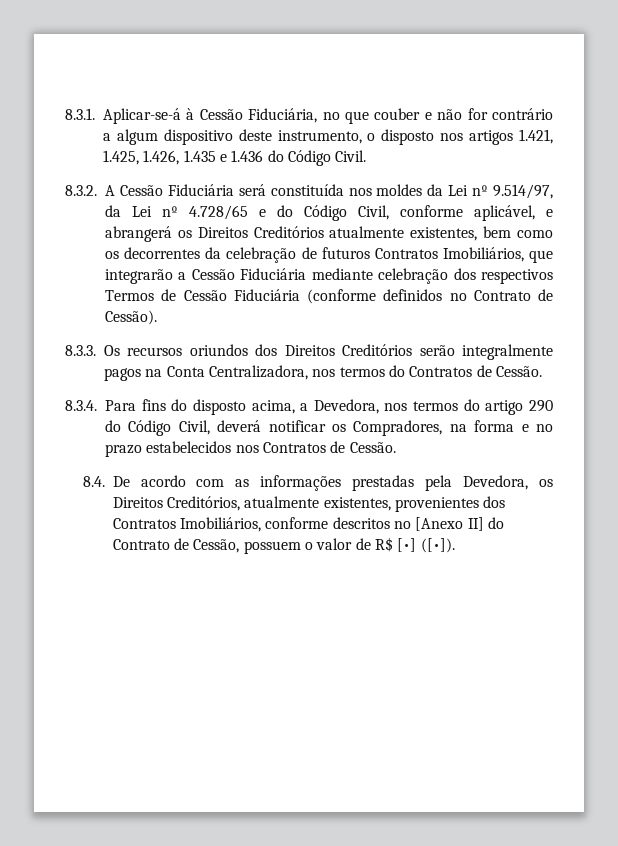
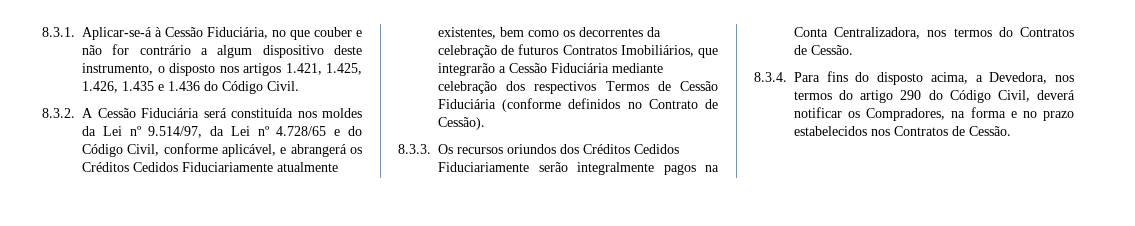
- 8.3.2. A Cessão Fiduciária será constituída nos moldes da Lei nº 9.514/97, da Lei nº 4.728/65 e do Código Civil, conforme aplicável, e abrangerá os Direitos Creditórios atualmente existentes, bem como os decorrentes da celebração de futuros Contratos Imobiliários, que integrarão a Cessão Fiduciária mediante celebração dos respectivos Termos de Cessão Fiduciária (conforme definidos no Contrato de Cessão).
+ 8.3.2. A Cessão Fiduciária será constituída nos moldes da Lei nº 9.514/97, da Lei nº 4.728/65 e do Código Civil, conforme aplicável, e abrangerá os Créditos Cedidos Fiduciariamente atualmente existentes, bem como os decorrentes da celebração de futuros Contratos Imobiliários, que integrarão a Cessão Fiduciária mediante celebração dos respectivos Termos de Cessão Fiduciária (conforme definidos no Contrato de Cessão).
- 8.3.3. Os recursos oriundos dos Direitos Creditórios serão integralmente pagos na Conta Centralizadora, nos termos do Contratos de Cessão.
+ 8.3.3. Os recursos oriundos dos Créditos Cedidos Fiduciariamente serão integralmente pagos na Conta Centralizadora, nos termos do Contratos de Cessão.
- 8.4. De acordo com as informações prestadas pela Devedora, os Direitos Creditórios, atualmente existentes, provenientes dos Contratos Imobiliários, conforme descritos no [Anexo II] do Contrato de Cessão, possuem o valor de R$ [•] ([•]).

